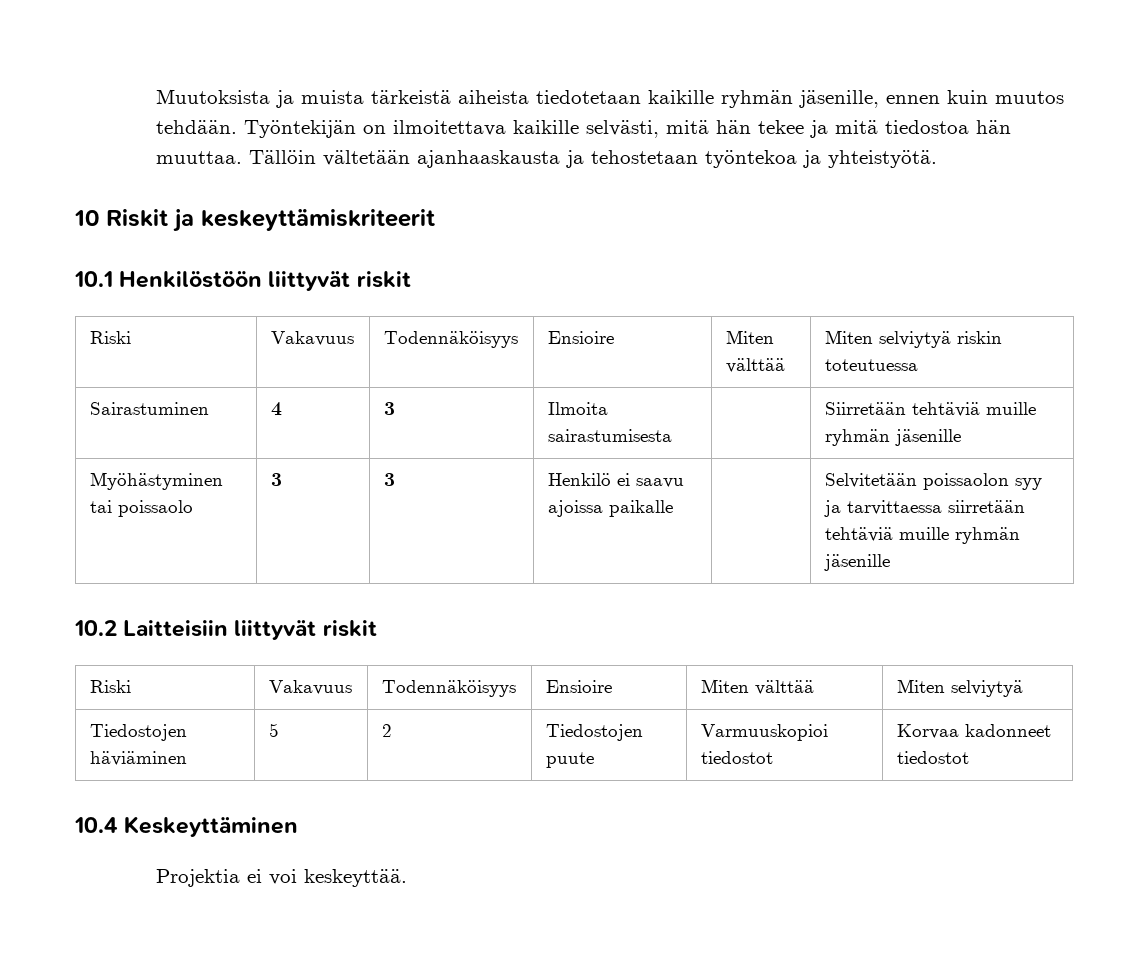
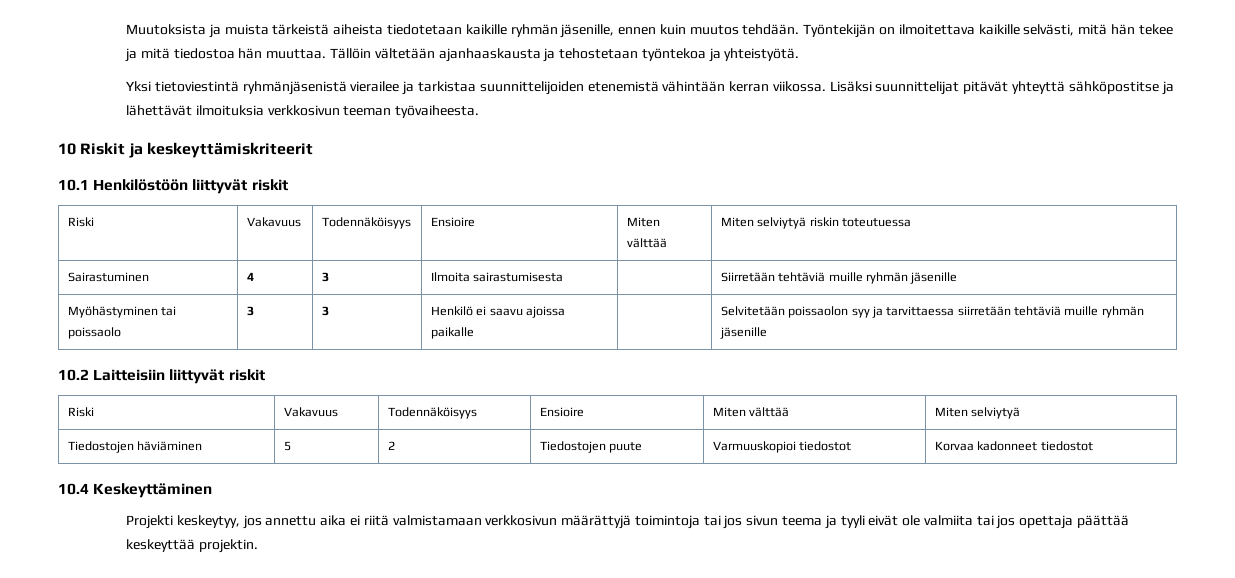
+ Yksi tietoviestintä ryhmänjäsenistä vierailee ja tarkistaa suunnittelijoiden etenemistä vähintään kerran viikossa. Lisäksi suunnittelijat pitävät yhteyttä sähköpostitse ja lähettävät ilmoituksia verkkosivun teeman työvaiheesta.
- Projektia ei voi keskeyttää.
+ Projekti keskeytyy, jos annettu aika ei riitä valmistamaan verkkosivun määrättyjä toimintoja tai jos sivun teema ja tyyli eivät ole valmiita tai jos opettaja päättää keskeyttää projektin.

